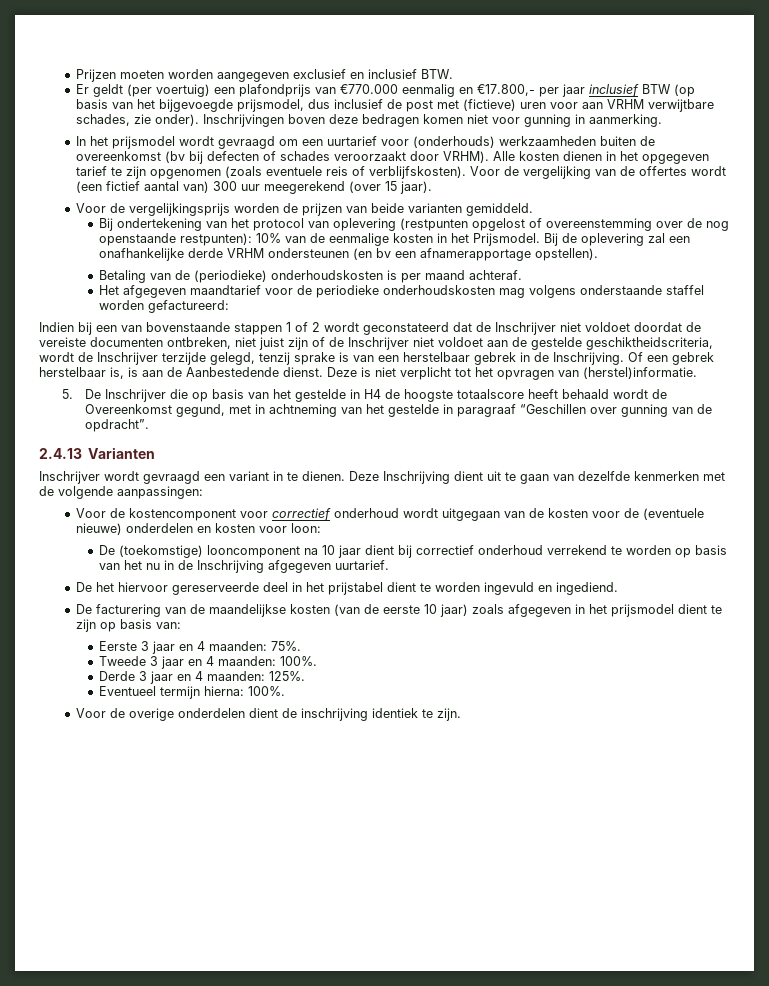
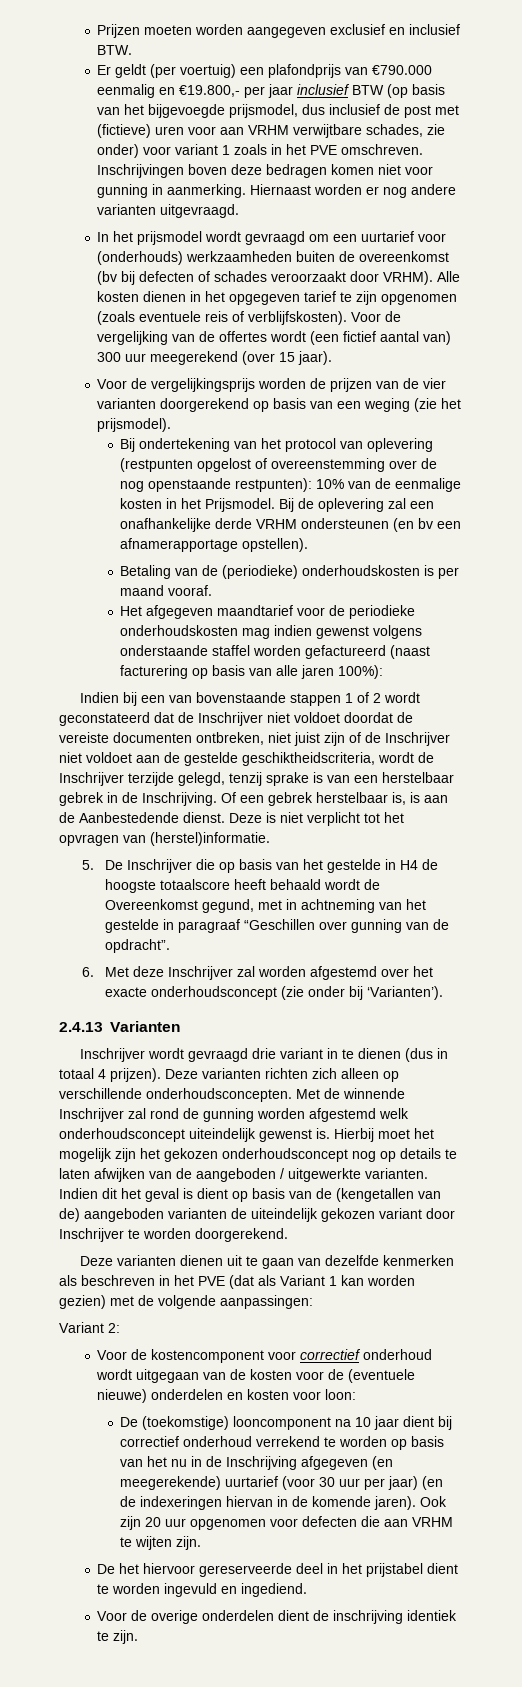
- Er geldt (per voertuig) een plafondprijs van €770.000 eenmalig en €17.800,- per jaar inclusief BTW (op basis van het bijgevoegde prijsmodel, dus inclusief de post met (fictieve) uren voor aan VRHM verwijtbare schades, zie onder).
+ Er geldt (per voertuig) een plafondprijs van €790.000 eenmalig en €19.800,- per jaar inclusief BTW (op basis van het bijgevoegde prijsmodel, dus inclusief de post met (fictieve) uren voor aan VRHM verwijtbare schades, zie onder) voor variant 1 zoals in het PVE omschreven.
+ Hiernaast worden er nog andere varianten uitgevraagd.
- Voor de vergelijkingsprijs worden de prijzen van beide varianten gemiddeld.
+ Voor de vergelijkingsprijs worden de prijzen van de vier varianten doorgerekend op basis van een weging (zie het prijsmodel).
- Betaling van de (periodieke) onderhoudskosten is per maand achteraf.
+ Betaling van de (periodieke) onderhoudskosten is per maand vooraf.
- Het afgegeven maandtarief voor de periodieke onderhoudskosten mag volgens onderstaande staffel worden gefactureerd:
+ Het afgegeven maandtarief voor de periodieke onderhoudskosten mag indien gewenst volgens onderstaande staffel worden gefactureerd (naast facturering op basis van alle jaren 100%):
+ 6. Met deze Inschrijver zal worden afgestemd over het exacte onderhoudsconcept (zie onder bij ‘Varianten’).
- Inschrijver wordt gevraagd een variant in te dienen. Deze Inschrijving dient uit te gaan van dezelfde kenmerken met de volgende aanpassingen:
+ Inschrijver wordt gevraagd drie variant in te dienen (dus in totaal 4 prijzen). Deze varianten richten zich alleen op verschillende onderhoudsconcepten. Met de winnende Inschrijver zal rond de gunning worden afgestemd welk onderhoudsconcept uiteindelijk gewenst is. Hierbij moet het mogelijk zijn het gekozen onderhoudsconcept nog op details te laten afwijken van de aangeboden / uitgewerkte varianten. Indien dit het geval is dient op basis van de (kengetallen van de) aangeboden varianten de uiteindelijk gekozen variant door Inschrijver te worden doorgerekend.
+ Deze varianten dienen uit te gaan van dezelfde kenmerken als beschreven in het PVE (dat als Variant 1 kan worden gezien) met de volgende aanpassingen:
+ Variant 2:
- De (toekomstige) looncomponent na 10 jaar dient bij correctief onderhoud verrekend te worden op basis van het nu in de Inschrijving afgegeven uurtarief.
+ De (toekomstige) looncomponent na 10 jaar dient bij correctief onderhoud verrekend te worden op basis van het nu in de Inschrijving afgegeven (en meegerekende) uurtarief (voor 30 uur per jaar) (en de indexeringen hiervan in de komende jaren). Ook zijn 20 uur opgenomen voor defecten die aan VRHM te wijten zijn.
- De facturering van de maandelijkse kosten (van de eerste 10 jaar) zoals afgegeven in het prijsmodel dient te zijn op basis van:
- Eerste 3 jaar en 4 maanden: 75%.
- Tweede 3 jaar en 4 maanden: 100%.
- Derde 3 jaar en 4 maanden: 125%.
- Eventueel termijn hierna: 100%.

